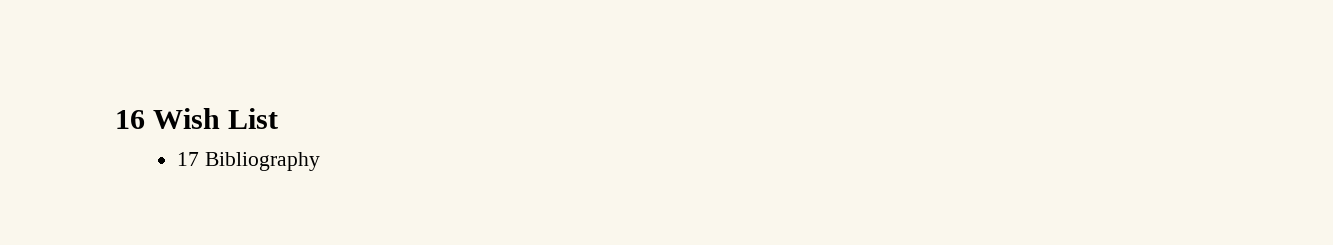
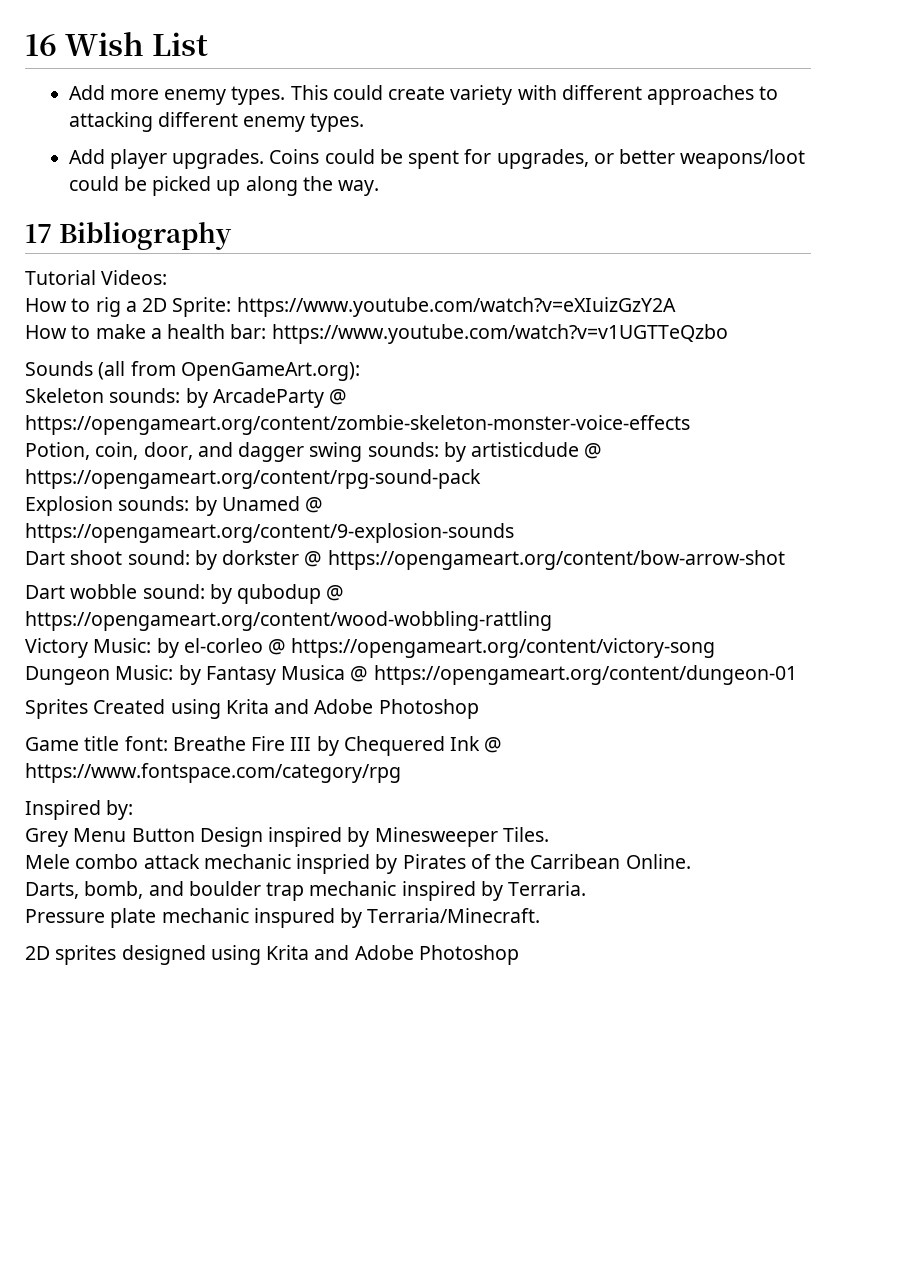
+ Add more enemy types. This could create variety with different approaches to attacking different enemy types.
+ Add player upgrades. Coins could be spent for upgrades, or better weapons/loot could be picked up along the way.
  17 Bibliography
+ Tutorial Videos:
+ How to rig a 2D Sprite: https://www.youtube.com/watch?v=eXIuizGzY2A
+ How to make a health bar: https://www.youtube.com/watch?v=v1UGTTeQzbo
+ Sounds (all from OpenGameArt.org):
+ Skeleton sounds: by ArcadeParty @ https://opengameart.org/content/zombie-skeleton-monster-voice-effects
+ Potion, coin, door, and dagger swing sounds: by artisticdude @ https://opengameart.org/content/rpg-sound-pack
+ Explosion sounds: by Unamed @ https://opengameart.org/content/9-explosion-sounds
+ Dart shoot sound: by dorkster @ https://opengameart.org/content/bow-arrow-shot
+ Dart wobble sound: by qubodup @ https://opengameart.org/content/wood-wobbling-rattling
+ Victory Music: by el-corleo @ https://opengameart.org/content/victory-song
+ Dungeon Music: by Fantasy Musica @ https://opengameart.org/content/dungeon-01
+ Sprites Created using Krita and Adobe Photoshop
+ Game title font: Breathe Fire III by Chequered Ink @ https://www.fontspace.com/category/rpg
+ Inspired by:
+ Grey Menu Button Design inspired by Minesweeper Tiles.
+ Mele combo attack mechanic inspried by Pirates of the Carribean Online.
+ Darts, bomb, and boulder trap mechanic inspired by Terraria.
+ Pressure plate mechanic inspured by Terraria/Minecraft.
+ 2D sprites designed using Krita and Adobe Photoshop

